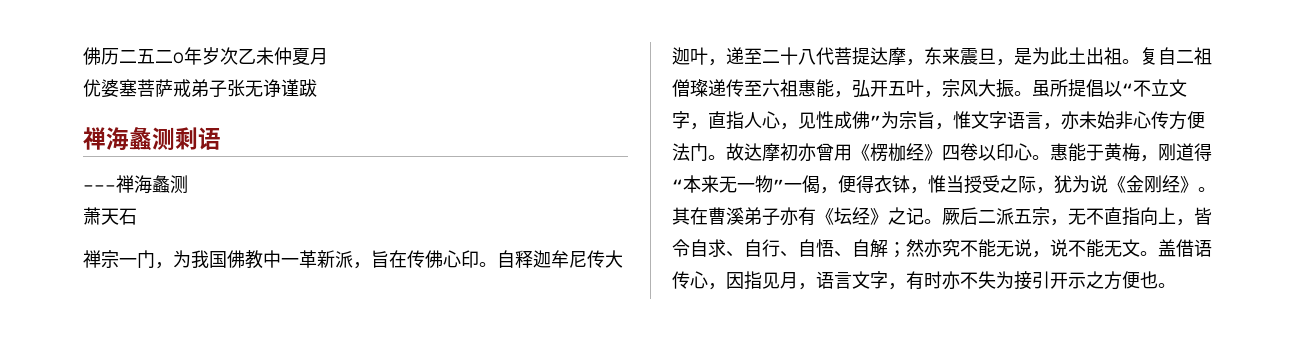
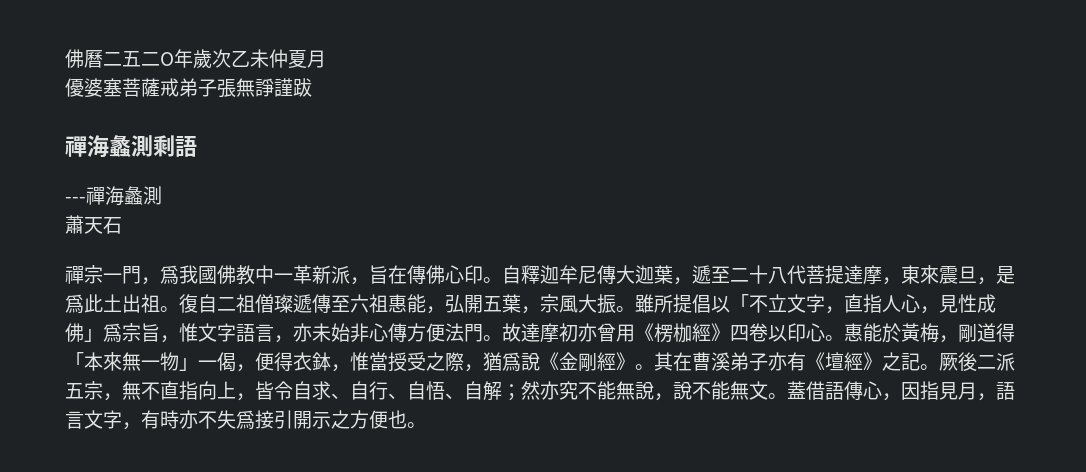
- 佛历二五二O年岁次乙未仲夏月
+ 佛曆二五二O年歲次乙未仲夏月
- 优婆塞菩萨戒弟子张无诤谨跋
- 禅海蠡测剩语
+ 優婆塞菩薩戒弟子張無諍謹跋
+ 禪海蠡測剩語
- ---禅海蠡测
- 萧天石
+ ---禪海蠡測
+ 蕭天石
- 禅宗一门，为我国佛教中一革新派，旨在传佛心印。
+ 禪宗一門，爲我國佛教中一革新派，旨在傳佛心印。
- 自释迦牟尼传大迦叶，递至二十八代菩提达摩，东来震旦，是为此土出祖。
+ 自釋迦牟尼傳大迦葉，遞至二十八代菩提達摩，東來震旦，是爲此土出祖。
- 复自二祖僧璨递传至六祖惠能，弘开五叶，宗风大振。虽所提倡以“不立文字，直指人心，见性成佛”为宗旨，惟文字语言，亦未始非心传方便法门。故达摩初亦曾用《楞枷经》四卷以印心。
+ 復自二祖僧璨遞傳至六祖惠能，弘開五葉，宗風大振。雖所提倡以「不立文字，直指人心，見性成佛」爲宗旨，惟文字語言，亦未始非心傳方便法門。故達摩初亦曾用《楞枷經》四卷以印心。
- 惠能于黄梅，刚道得“本来无一物”一偈，便得衣钵，惟当授受之际，犹为说《金刚经》。
+ 惠能於黃梅，剛道得「本來無一物」一偈，便得衣鉢，惟當授受之際，猶爲說《金剛經》。
- 其在曹溪弟子亦有《坛经》之记。厥后二派五宗，无不直指向上，皆令自求、自行、自悟、自解；然亦究不能无说，说不能无文。盖借语传心，因指见月，语言文字，有时亦不失为接引开示之方便也。
+ 其在曹溪弟子亦有《壇經》之記。厥後二派五宗，無不直指向上，皆令自求、自行、自悟、自解；然亦究不能無說，說不能無文。蓋借語傳心，因指見月，語言文字，有時亦不失爲接引開示之方便也。

